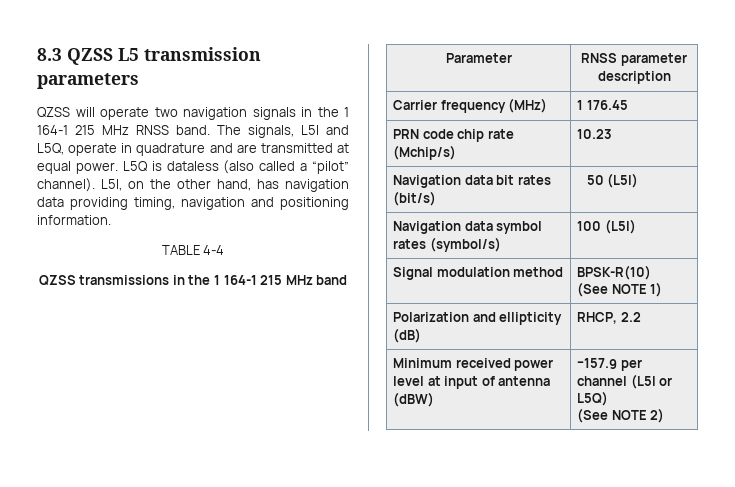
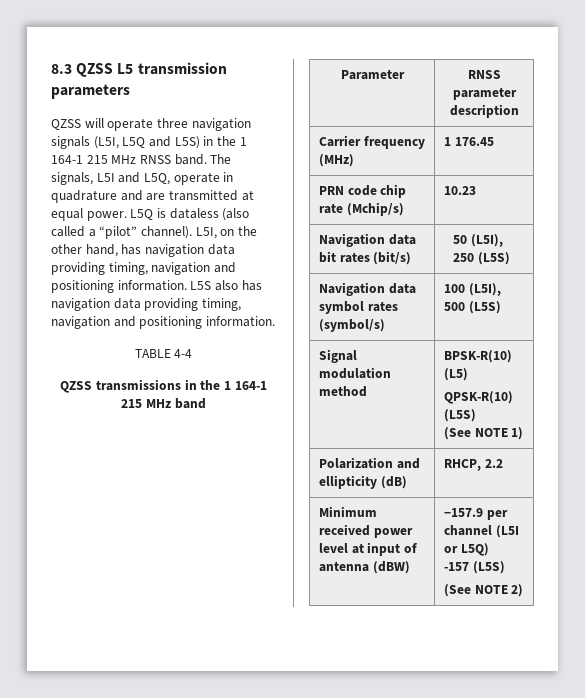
- QZSS will operate two navigation signals in the 1 164-1 215 MHz RNSS band.
+ QZSS will operate three navigation signals (L5I, L5Q and L5S) in the 1 164-1 215 MHz RNSS band.
+ L5S also has navigation data providing timing, navigation and positioning information.
- Navigation data bit rates (bit/s) | 50 (L5I)
+ Navigation data bit rates (bit/s) | 50 (L5I), 250 (L5S)
- Navigation data symbol rates (symbol/s) | 100 (L5I)
+ Navigation data symbol rates (symbol/s) | 100 (L5I), 500 (L5S)
- Signal modulation method | BPSK-R(10)
+ Signal modulation method | BPSK-R(10) (L5)
+ QPSK-R(10) (L5S)
  Minimum received power level at input of antenna (dBW) | −157.9 per channel (L5I or L5Q)
+ -157 (L5S)

